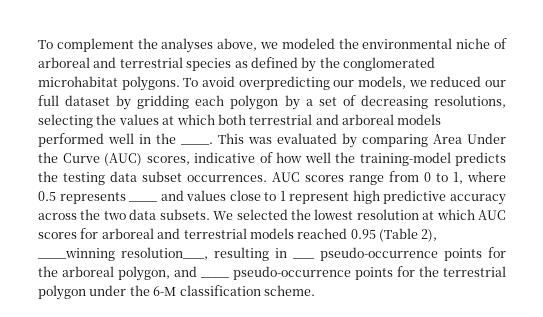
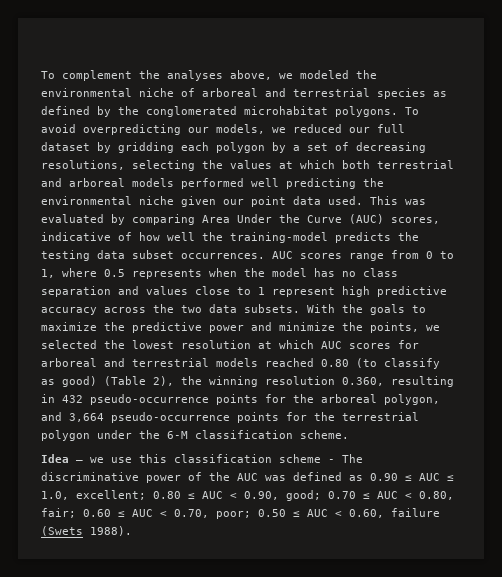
- To avoid overpredicting our models, we reduced our full dataset by gridding each polygon by a set of decreasing resolutions, selecting the values at which both terrestrial and arboreal models performed well in the ____.
+ To avoid overpredicting our models, we reduced our full dataset by gridding each polygon by a set of decreasing resolutions, selecting the values at which both terrestrial and arboreal models performed well predicting the environmental niche given our point data used.
- AUC scores range from 0 to 1, where 0.5 represents ____ and values close to 1 represent high predictive accuracy across the two data subsets.
+ AUC scores range from 0 to 1, where 0.5 represents when the model has no class separation and values close to 1 represent high predictive accuracy across the two data subsets.
- We selected the lowest resolution at which AUC scores for arboreal and terrestrial models reached 0.95 (Table 2), ____winning resolution___, resulting in ___ pseudo-occurrence points for the arboreal polygon, and ____ pseudo-occurrence points for the terrestrial polygon under the 6-M classification scheme.
+ With the goals to maximize the predictive power and minimize the points, we selected the lowest resolution at which AUC scores for arboreal and terrestrial models reached 0.80 (to classify as good) (Table 2), the winning resolution 0.360, resulting in 432 pseudo-occurrence points for the arboreal polygon, and 3,664 pseudo-occurrence points for the terrestrial polygon under the 6-M classification scheme.
+ Idea – we use this classification scheme - The discriminative power of the AUC was defined as 0.90 ≤ AUC ≤ 1.0, excellent; 0.80 ≤ AUC < 0.90, good; 0.70 ≤ AUC < 0.80, fair; 0.60 ≤ AUC < 0.70, poor; 0.50 ≤ AUC < 0.60, failure (Swets 1988).

